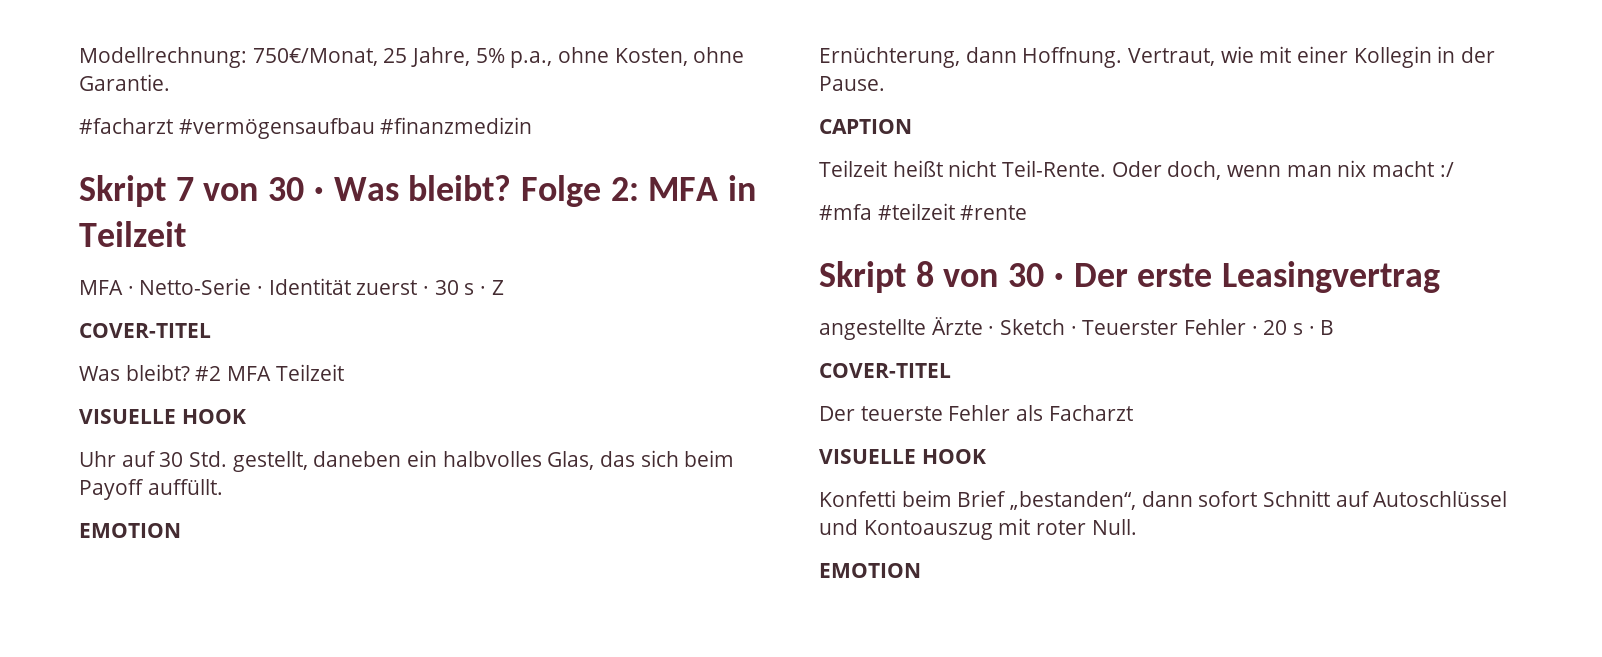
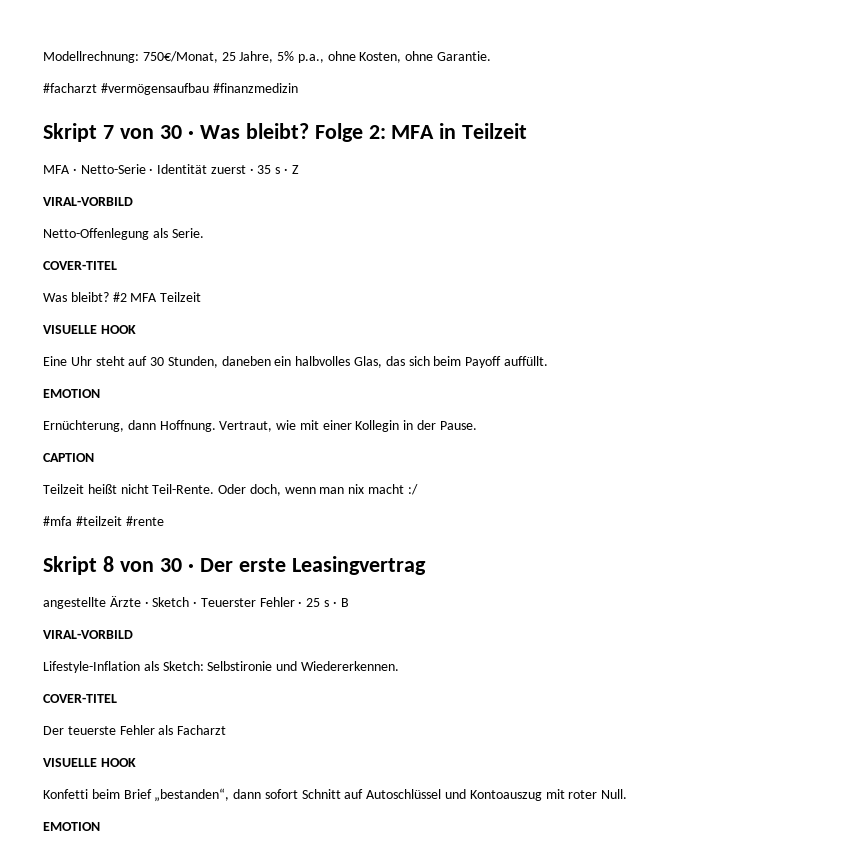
- MFA · Netto-Serie · Identität zuerst · 30 s · Z
+ MFA · Netto-Serie · Identität zuerst · 35 s · Z
+ VIRAL-VORBILD
+ Netto-Offenlegung als Serie.
- Uhr auf 30 Std. gestellt, daneben ein halbvolles Glas, das sich beim Payoff auffüllt.
+ Eine Uhr steht auf 30 Stunden, daneben ein halbvolles Glas, das sich beim Payoff auffüllt.
- angestellte Ärzte · Sketch · Teuerster Fehler · 20 s · B
+ angestellte Ärzte · Sketch · Teuerster Fehler · 25 s · B
+ VIRAL-VORBILD
+ Lifestyle-Inflation als Sketch: Selbstironie und Wiedererkennen.

